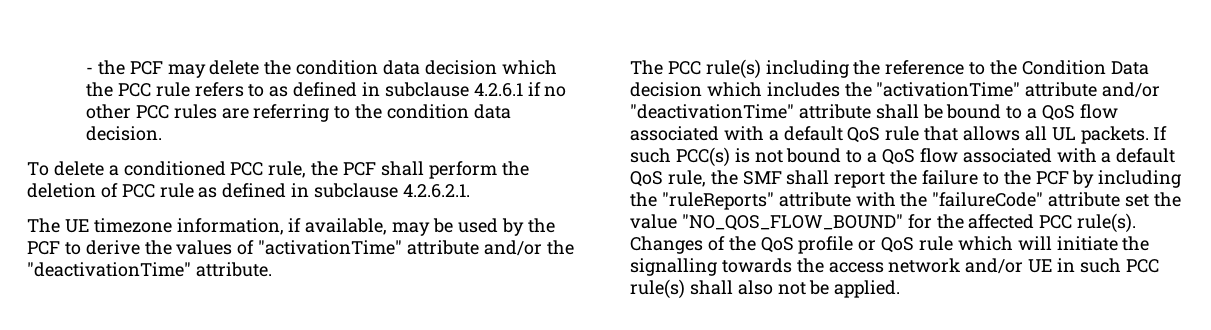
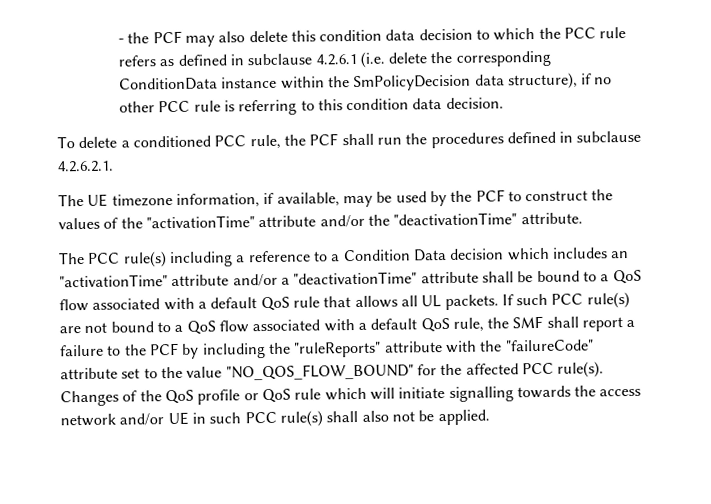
- - the PCF may delete the condition data decision which the PCC rule refers to as defined in subclause 4.2.6.1 if no other PCC rules are referring to the condition data decision.
+ - the PCF may also delete this condition data decision to which the PCC rule refers as defined in subclause 4.2.6.1 (i.e. delete the corresponding ConditionData instance within the SmPolicyDecision data structure), if no other PCC rule is referring to this condition data decision.
- To delete a conditioned PCC rule, the PCF shall perform the deletion of PCC rule as defined in subclause 4.2.6.2.1.
+ To delete a conditioned PCC rule, the PCF shall run the procedures defined in subclause 4.2.6.2.1.
- The UE timezone information, if available, may be used by the PCF to derive the values of "activationTime" attribute and/or the "deactivationTime" attribute.
+ The UE timezone information, if available, may be used by the PCF to construct the values of the "activationTime" attribute and/or the "deactivationTime" attribute.
- The PCC rule(s) including the reference to the Condition Data decision which includes the "activationTime" attribute and/or "deactivationTime" attribute shall be bound to a QoS flow associated with a default QoS rule that allows all UL packets.
+ The PCC rule(s) including a reference to a Condition Data decision which includes an "activationTime" attribute and/or a "deactivationTime" attribute shall be bound to a QoS flow associated with a default QoS rule that allows all UL packets.
- If such PCC(s) is not bound to a QoS flow associated with a default QoS rule, the SMF shall report the failure to the PCF by including the "ruleReports" attribute with the "failureCode" attribute set the value "NO_QOS_FLOW_BOUND" for the affected PCC rule(s).
+ If such PCC rule(s) are not bound to a QoS flow associated with a default QoS rule, the SMF shall report a failure to the PCF by including the "ruleReports" attribute with the "failureCode" attribute set to the value "NO_QOS_FLOW_BOUND" for the affected PCC rule(s).
- Changes of the QoS profile or QoS rule which will initiate the signalling towards the access network and/or UE in such PCC rule(s) shall also not be applied.
+ Changes of the QoS profile or QoS rule which will initiate signalling towards the access network and/or UE in such PCC rule(s) shall also not be applied.

